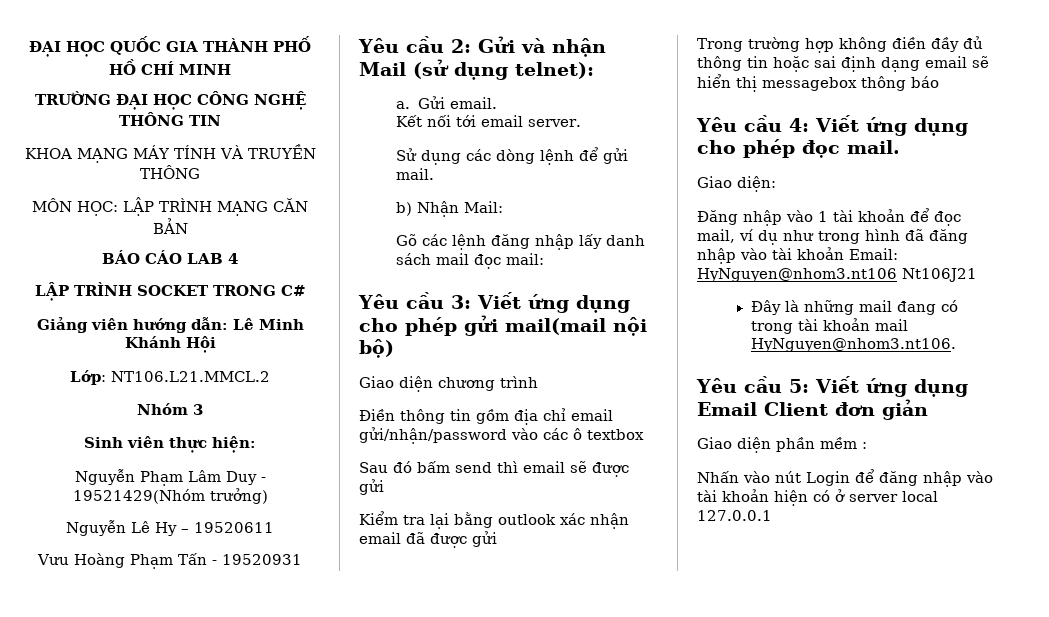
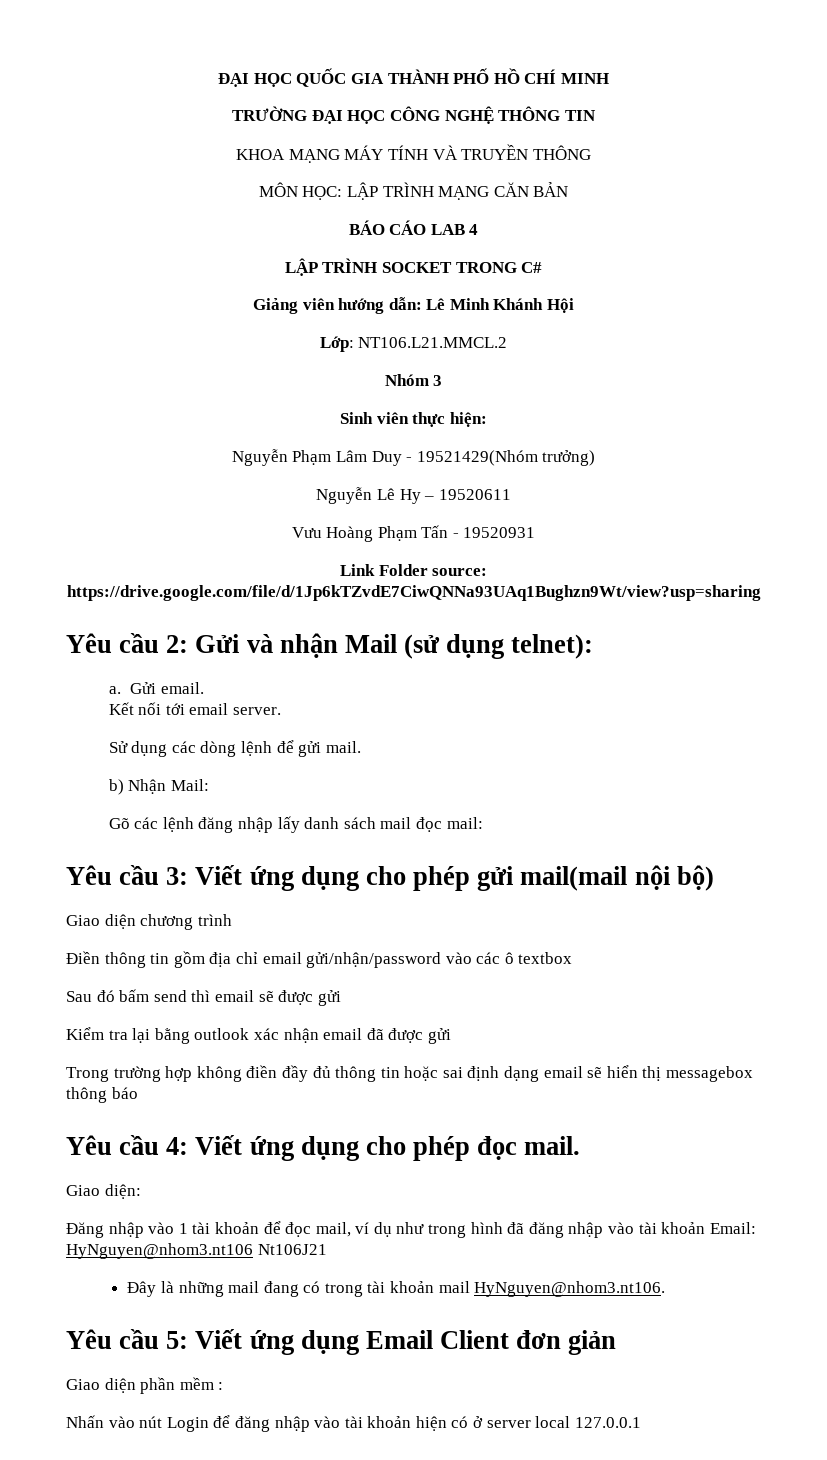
+ Link Folder source: https://drive.google.com/file/d/1Jp6kTZvdE7CiwQNNa93UAq1Bughzn9Wt/view?usp=sharing

